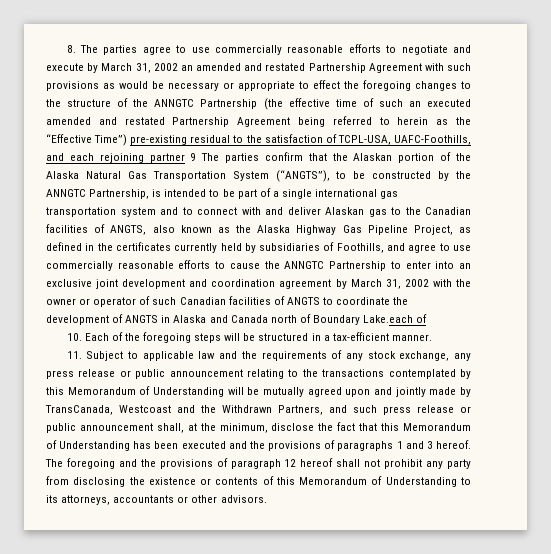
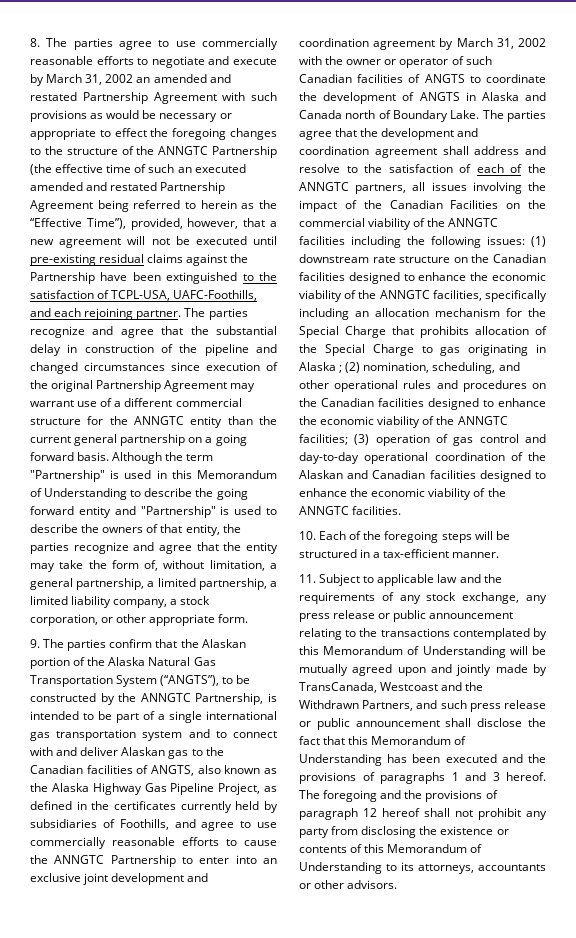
- 8. The parties agree to use commercially reasonable efforts to negotiate and execute by March 31, 2002 an amended and restated Partnership Agreement with such provisions as would be necessary or appropriate to effect the foregoing changes to the structure of the ANNGTC Partnership (the effective time of such an executed amended and restated Partnership Agreement being referred to herein as the “Effective Time”) pre-existing residual to the satisfaction of TCPL-USA, UAFC-Foothills, and each rejoining partner 9 The parties confirm that the Alaskan portion of the Alaska Natural Gas Transportation System (“ANGTS”), to be constructed by the ANNGTC Partnership, is intended to be part of a single international gas transportation system and to connect with and deliver Alaskan gas to the Canadian facilities of ANGTS, also known as the Alaska Highway Gas Pipeline Project, as defined in the certificates currently held by subsidiaries of Foothills, and agree to use commercially reasonable efforts to cause the ANNGTC Partnership to enter into an exclusive joint development and coordination agreement by March 31, 2002 with the owner or operator of such Canadian facilities of ANGTS to coordinate the development of ANGTS in Alaska and Canada north of Boundary Lake.each of
+ 8. The parties agree to use commercially reasonable efforts to negotiate and execute by March 31, 2002 an amended and restated Partnership Agreement with such provisions as would be necessary or appropriate to effect the foregoing changes to the structure of the ANNGTC Partnership (the effective time of such an executed amended and restated Partnership Agreement being referred to herein as the “Effective Time”), provided, however, that a new agreement will not be executed until pre-existing residual claims against the Partnership have been extinguished to the satisfaction of TCPL-USA, UAFC-Foothills, and each rejoining partner. The parties recognize and agree that the substantial delay in construction of the pipeline and changed circumstances since execution of the original Partnership Agreement may warrant use of a different commercial structure for the ANNGTC entity than the current general partnership on a going forward basis. Although the term "Partnership" is used in this Memorandum of Understanding to describe the going forward entity and "Partnership" is used to describe the owners of that entity, the parties recognize and agree that the entity may take the form of, without limitation, a general partnership, a limited partnership, a limited liability company, a stock corporation, or other appropriate form.
+ 9. The parties confirm that the Alaskan portion of the Alaska Natural Gas Transportation System (“ANGTS”), to be constructed by the ANNGTC Partnership, is intended to be part of a single international gas transportation system and to connect with and deliver Alaskan gas to the Canadian facilities of ANGTS, also known as the Alaska Highway Gas Pipeline Project, as defined in the certificates currently held by subsidiaries of Foothills, and agree to use commercially reasonable efforts to cause the ANNGTC Partnership to enter into an exclusive joint development and coordination agreement by March 31, 2002 with the owner or operator of such Canadian facilities of ANGTS to coordinate the development of ANGTS in Alaska and Canada north of Boundary Lake. The parties agree that the development and coordination agreement shall address and resolve to the satisfaction of each of the ANNGTC partners, all issues involving the impact of the Canadian Facilities on the commercial viability of the ANNGTC facilities including the following issues: (1) downstream rate structure on the Canadian facilities designed to enhance the economic viability of the ANNGTC facilities, specifically including an allocation mechanism for the Special Charge that prohibits allocation of the Special Charge to gas originating in Alaska ; (2) nomination, scheduling, and other operational rules and procedures on the Canadian facilities designed to enhance the economic viability of the ANNGTC facilities; (3) operation of gas control and day-to-day operational coordination of the Alaskan and Canadian facilities designed to enhance the economic viability of the ANNGTC facilities.
- 11. Subject to applicable law and the requirements of any stock exchange, any press release or public announcement relating to the transactions contemplated by this Memorandum of Understanding will be mutually agreed upon and jointly made by TransCanada, Westcoast and the Withdrawn Partners, and such press release or public announcement shall, at the minimum, disclose the fact that this Memorandum of Understanding has been executed and the provisions of paragraphs 1 and 3 hereof.
+ 11. Subject to applicable law and the requirements of any stock exchange, any press release or public announcement relating to the transactions contemplated by this Memorandum of Understanding will be mutually agreed upon and jointly made by TransCanada, Westcoast and the Withdrawn Partners, and such press release or public announcement shall disclose the fact that this Memorandum of Understanding has been executed and the provisions of paragraphs 1 and 3 hereof.

